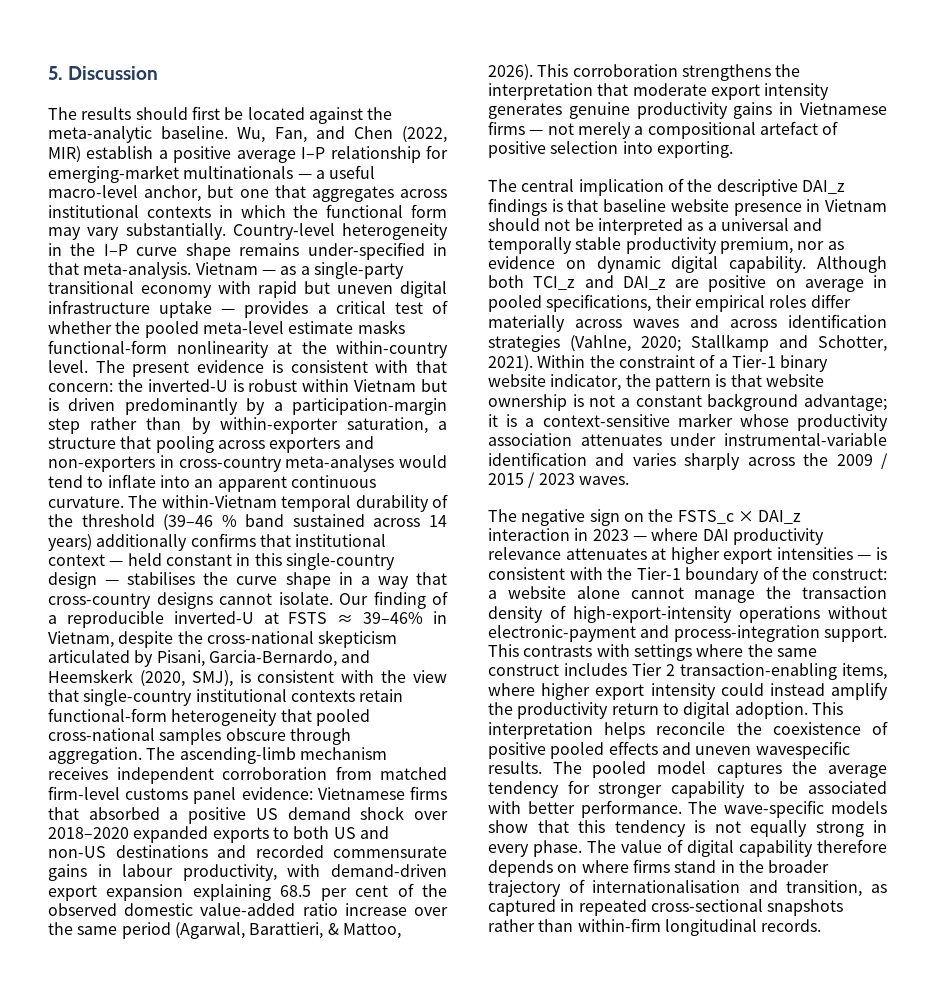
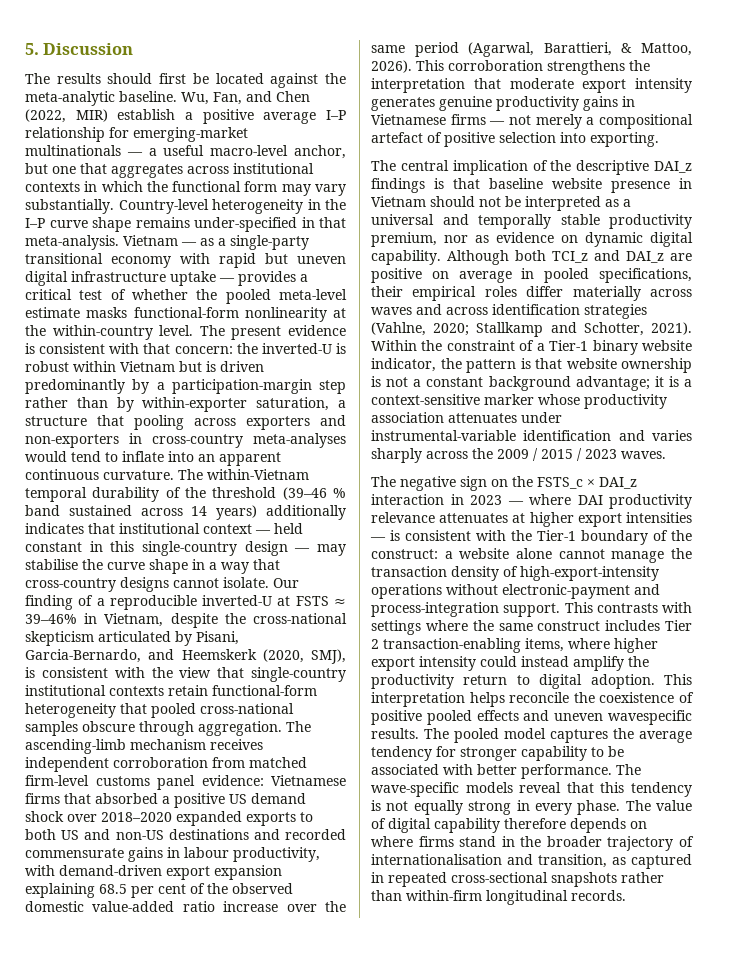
- The within-Vietnam temporal durability of the threshold (39–46 % band sustained across 14 years) additionally confirms that institutional context — held constant in this single-country design — stabilises the curve shape in a way that cross-country designs cannot isolate.
+ The within-Vietnam temporal durability of the threshold (39–46 % band sustained across 14 years) additionally indicates that institutional context — held constant in this single-country design — may stabilise the curve shape in a way that cross-country designs cannot isolate.
- The wave-specific models show that this tendency is not equally strong in every phase.
+ The wave-specific models reveal that this tendency is not equally strong in every phase.

